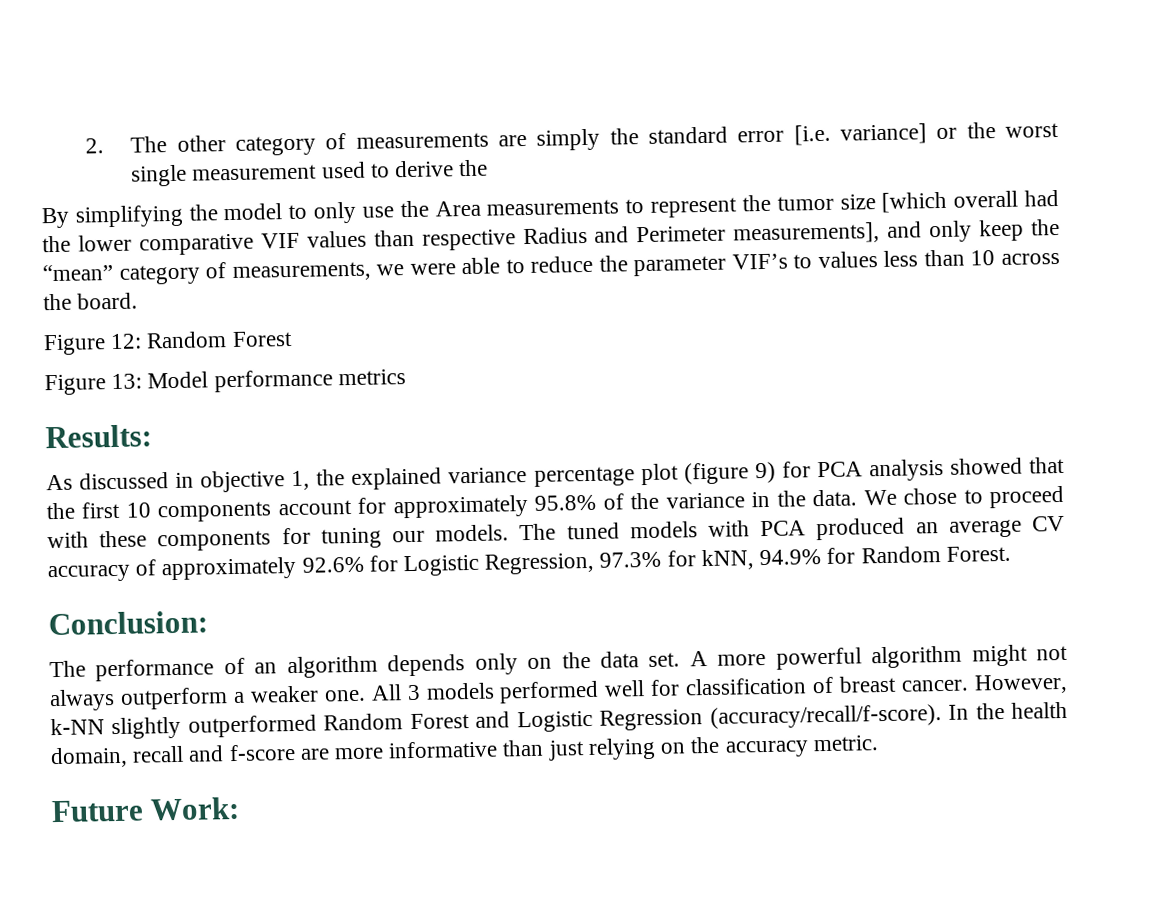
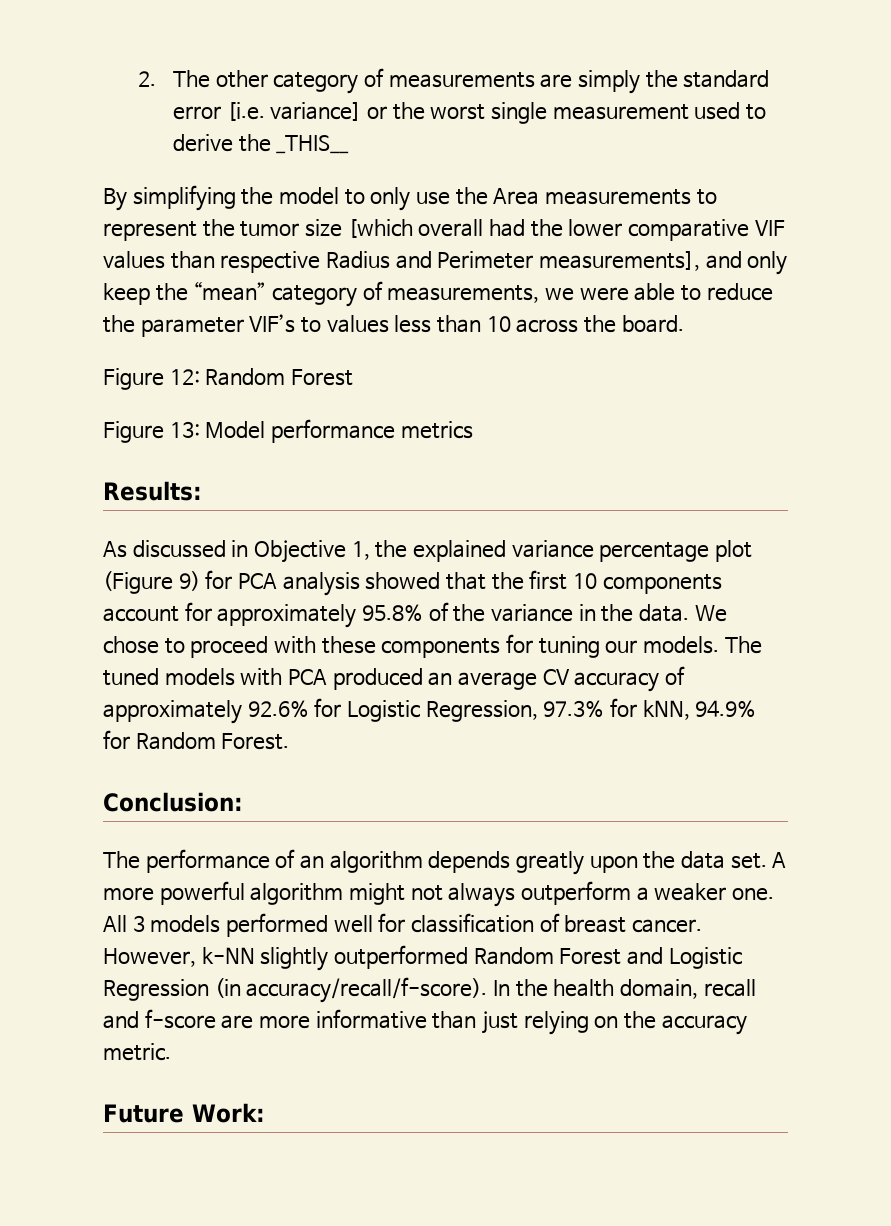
- 2. The other category of measurements are simply the standard error [i.e. variance] or the worst single measurement used to derive the
+ 2. The other category of measurements are simply the standard error [i.e. variance] or the worst single measurement used to derive the _THIS__
- As discussed in objective 1, the explained variance percentage plot (figure 9) for PCA analysis showed that the first 10 components account for approximately 95.8% of the variance in the data.
+ As discussed in Objective 1, the explained variance percentage plot (Figure 9) for PCA analysis showed that the first 10 components account for approximately 95.8% of the variance in the data.
- The performance of an algorithm depends only on the data set.
+ The performance of an algorithm depends greatly upon the data set.
- However, k-NN slightly outperformed Random Forest and Logistic Regression (accuracy/recall/f-score).
+ However, k-NN slightly outperformed Random Forest and Logistic Regression (in accuracy/recall/f-score).

